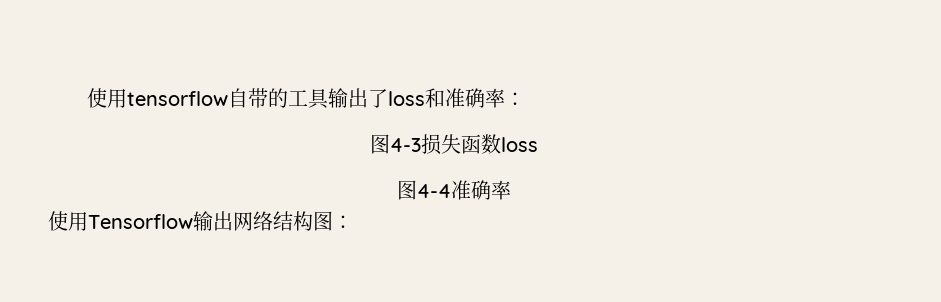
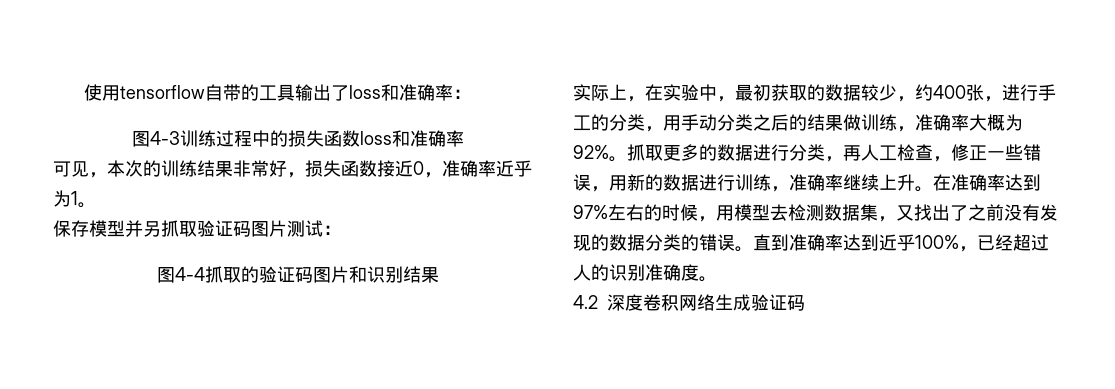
- 图4-3损失函数loss
- 图4-4准确率
+ 图4-3训练过程中的损失函数loss和准确率
- 使用Tensorflow输出网络结构图：
+ 可见，本次的训练结果非常好，损失函数接近0，准确率近乎为1。
+ 保存模型并另抓取验证码图片测试：
+ 图4-4抓取的验证码图片和识别结果
+ 实际上，在实验中，最初获取的数据较少，约400张，进行手工的分类，用手动分类之后的结果做训练，准确率大概为92%。抓取更多的数据进行分类，再人工检查，修正一些错误，用新的数据进行训练，准确率继续上升。在准确率达到97%左右的时候，用模型去检测数据集，又找出了之前没有发现的数据分类的错误。直到准确率达到近乎100%，已经超过人的识别准确度。
+ 4.2深度卷积网络生成验证码

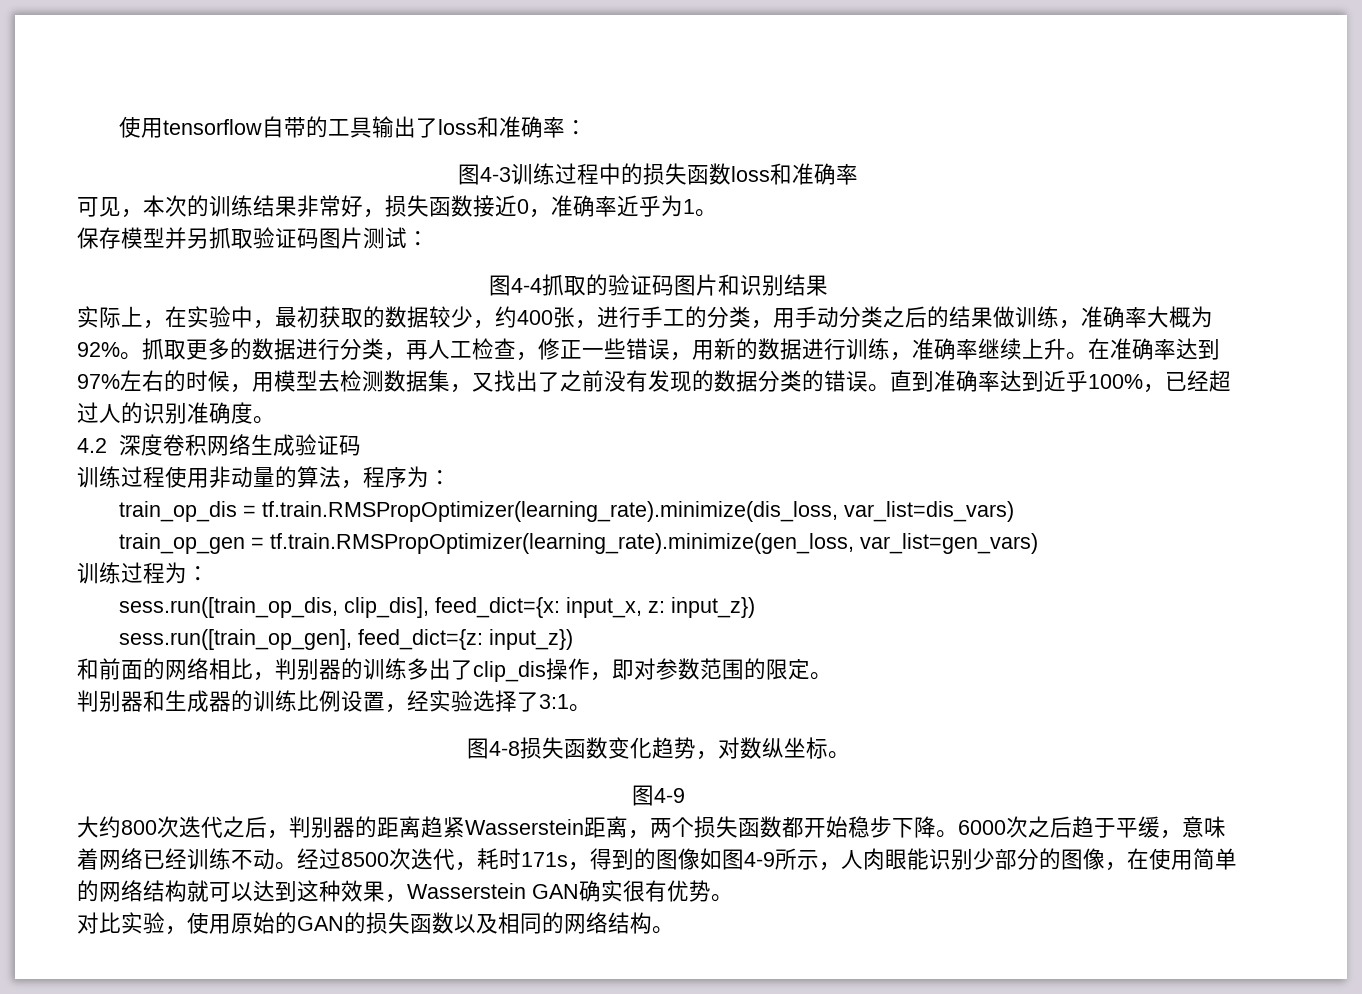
+ 训练过程使用非动量的算法，程序为：
+ train_op_dis = tf.train.RMSPropOptimizer(learning_rate).minimize(dis_loss, var_list=dis_vars)
+ train_op_gen = tf.train.RMSPropOptimizer(learning_rate).minimize(gen_loss, var_list=gen_vars)
+ 训练过程为：
+ sess.run([train_op_dis, clip_dis], feed_dict={x: input_x, z: input_z})
+ sess.run([train_op_gen], feed_dict={z: input_z})
+ 和前面的网络相比，判别器的训练多出了clip_dis操作，即对参数范围的限定。
+ 判别器和生成器的训练比例设置，经实验选择了3:1。
+ 图4-8损失函数变化趋势，对数纵坐标。
+ 图4-9
+ 大约800次迭代之后，判别器的距离趋紧Wasserstein距离，两个损失函数都开始稳步下降。6000次之后趋于平缓，意味着网络已经训练不动。经过8500次迭代，耗时171s，得到的图像如图4-9所示，人肉眼能识别少部分的图像，在使用简单的网络结构就可以达到这种效果，Wasserstein GAN确实很有优势。
+ 对比实验，使用原始的GAN的损失函数以及相同的网络结构。

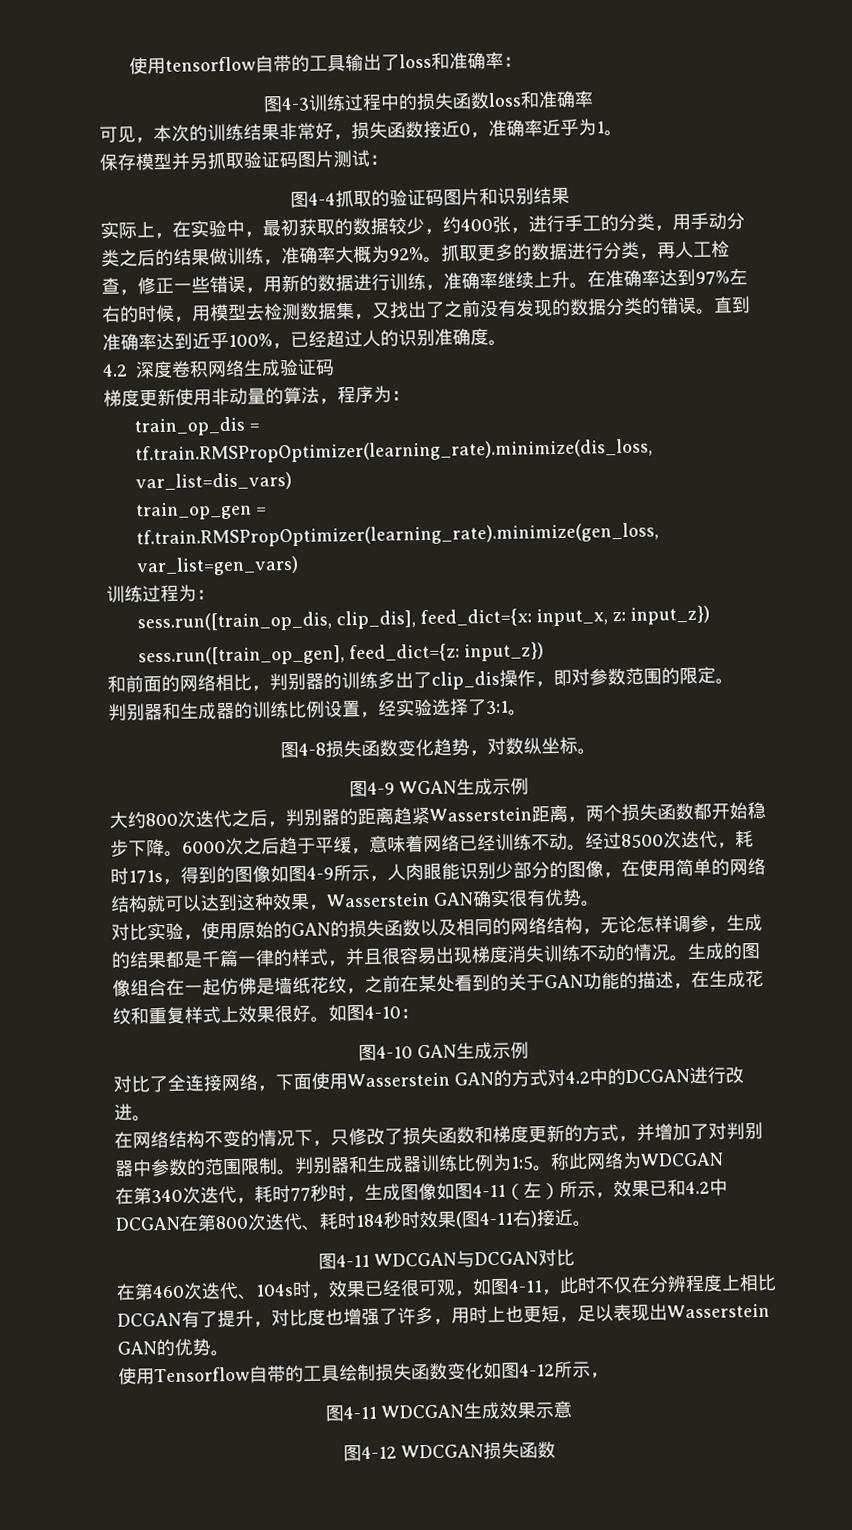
- 训练过程使用非动量的算法，程序为：
+ 梯度更新使用非动量的算法，程序为：
  图4-8损失函数变化趋势，对数纵坐标。
- 图4-9
+ 图4-9 WGAN生成示例
- 对比实验，使用原始的GAN的损失函数以及相同的网络结构。
+ 对比实验，使用原始的GAN的损失函数以及相同的网络结构，无论怎样调参，生成的结果都是千篇一律的样式，并且很容易出现梯度消失训练不动的情况。生成的图像组合在一起仿佛是墙纸花纹，之前在某处看到的关于GAN功能的描述，在生成花纹和重复样式上效果很好。如图4-10：
+ 图4-10 GAN生成示例
+ 对比了全连接网络，下面使用Wasserstein GAN的方式对4.2中的DCGAN进行改进。
+ 在网络结构不变的情况下，只修改了损失函数和梯度更新的方式，并增加了对判别器中参数的范围限制。判别器和生成器训练比例为1:5。称此网络为WDCGAN
+ 在第340次迭代，耗时77秒时，生成图像如图4-11（左）所示，效果已和4.2中DCGAN在第800次迭代、耗时184秒时效果(图4-11右)接近。
+ 图4-11 WDCGAN与DCGAN对比
+ 在第460次迭代、104s时，效果已经很可观，如图4-11，此时不仅在分辨程度上相比DCGAN有了提升，对比度也增强了许多，用时上也更短，足以表现出Wasserstein GAN的优势。
+ 使用Tensorflow自带的工具绘制损失函数变化如图4-12所示，
+ 图4-11 WDCGAN生成效果示意
+ 图4-12 WDCGAN损失函数

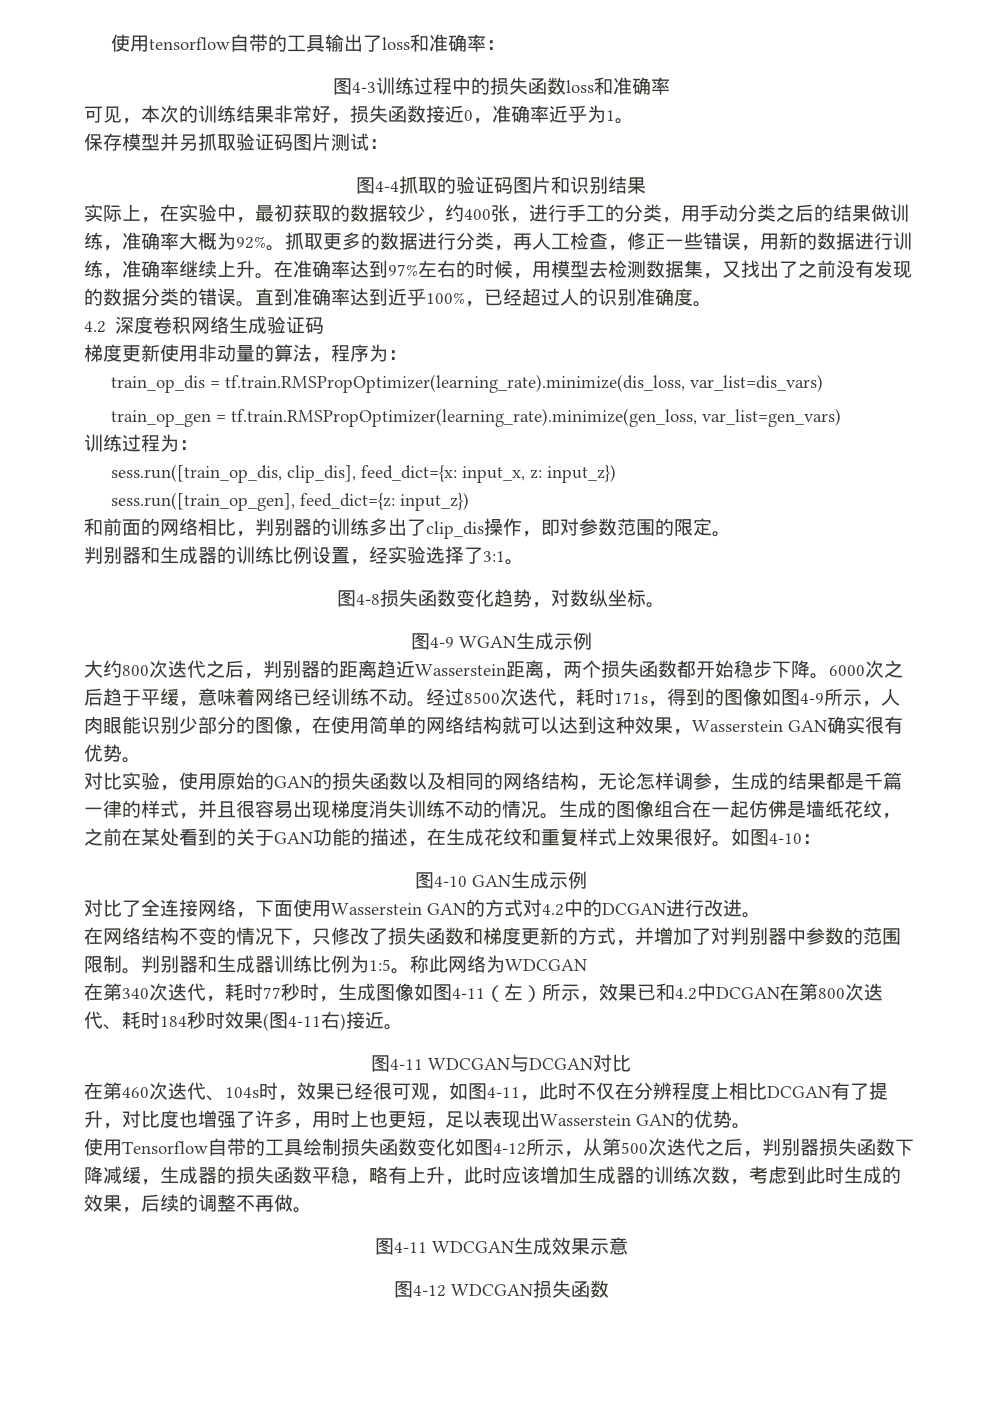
- 大约800次迭代之后，判别器的距离趋紧Wasserstein距离，两个损失函数都开始稳步下降。
+ 大约800次迭代之后，判别器的距离趋近Wasserstein距离，两个损失函数都开始稳步下降。
- 使用Tensorflow自带的工具绘制损失函数变化如图4-12所示，
+ 使用Tensorflow自带的工具绘制损失函数变化如图4-12所示，从第500次迭代之后，判别器损失函数下降减缓，生成器的损失函数平稳，略有上升，此时应该增加生成器的训练次数，考虑到此时生成的效果，后续的调整不再做。

